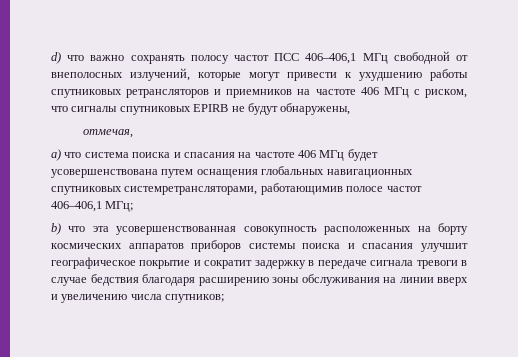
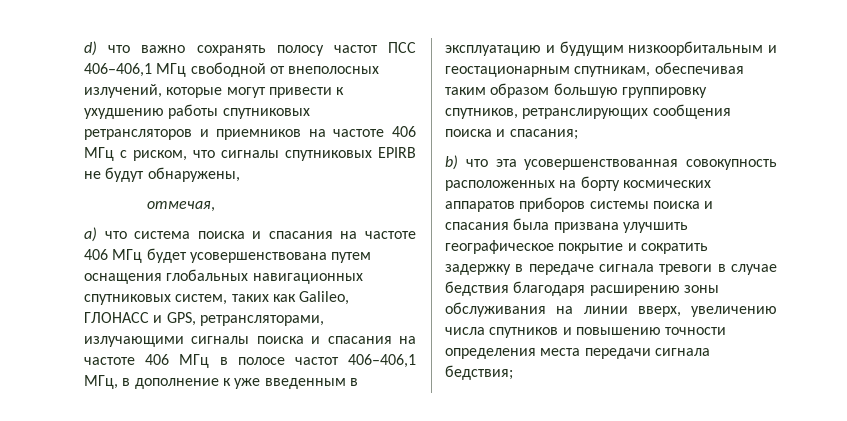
- a) что система поиска и спасания на частоте 406 МГц будет усовершенствована путем оснащения глобальных навигационных спутниковых системретрансляторами, работающимив полосе частот 406–406,1 МГц;
+ a) что система поиска и спасания на частоте 406 МГц будет усовершенствована путем оснащения глобальных навигационных спутниковых систем, таких как Galileo, ГЛОНАСС и GPS, ретрансляторами, излучающими сигналы поиска и спасания на частоте 406 МГц в полосе частот 406–406,1 МГц, в дополнение к уже введенным в эксплуатацию и будущим низкоорбитальным и геостационарным спутникам, обеспечивая таким образом большую группировку спутников, ретранслирующих сообщения поиска и спасания;
- b) что эта усовершенствованная совокупность расположенных на борту космических аппаратов приборов системы поиска и спасания улучшит географическое покрытие и сократит задержку в передаче сигнала тревоги в случае бедствия благодаря расширению зоны обслуживания на линии вверх и увеличению числа спутников;
+ b) что эта усовершенствованная совокупность расположенных на борту космических аппаратов приборов системы поиска и спасания была призвана улучшить географическое покрытие и сократить задержку в передаче сигнала тревоги в случае бедствия благодаря расширению зоны обслуживания на линии вверх, увеличению числа спутников и повышению точности определения места передачи сигнала бедствия;

